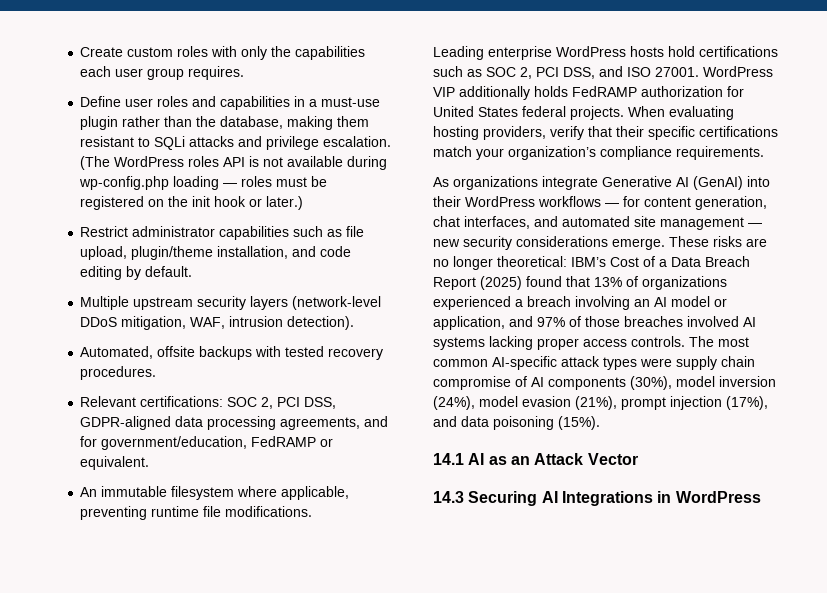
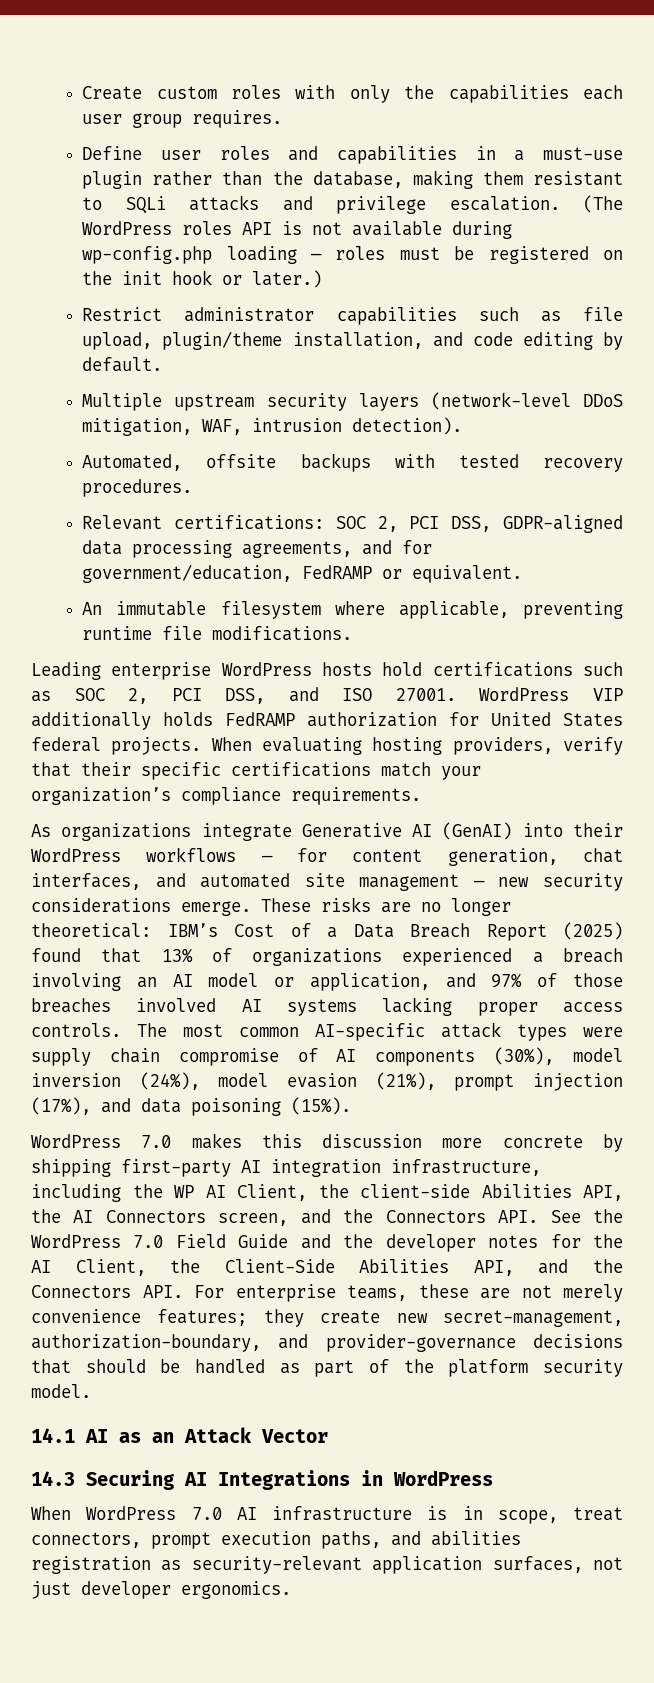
+ WordPress 7.0 makes this discussion more concrete by shipping first-party AI integration infrastructure, including the WP AI Client, the client-side Abilities API, the AI Connectors screen, and the Connectors API. See the WordPress 7.0 Field Guide and the developer notes for the AI Client, the Client-Side Abilities API, and the Connectors API. For enterprise teams, these are not merely convenience features; they create new secret-management, authorization-boundary, and provider-governance decisions that should be handled as part of the platform security model.
+ When WordPress 7.0 AI infrastructure is in scope, treat connectors, prompt execution paths, and abilities registration as security-relevant application surfaces, not just developer ergonomics.

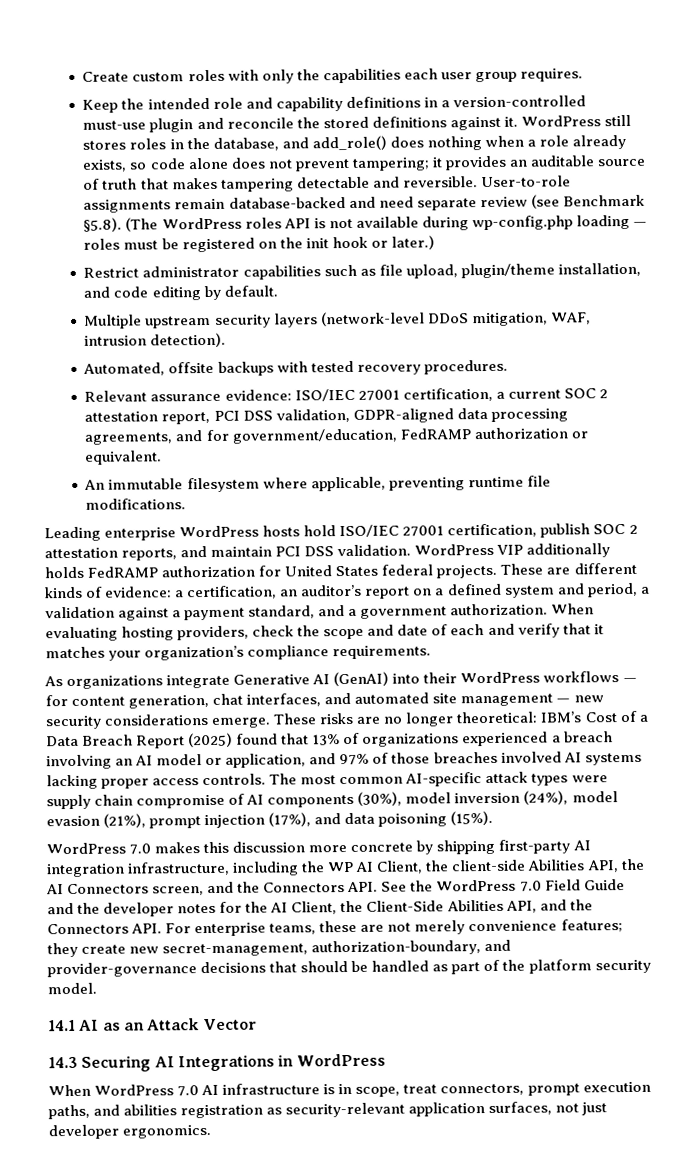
- Define user roles and capabilities in a must-use plugin rather than the database, making them resistant to SQLi attacks and privilege escalation. (The WordPress roles API is not available during wp-config.php loading — roles must be registered on the init hook or later.)
+ Keep the intended role and capability definitions in a version-controlled must-use plugin and reconcile the stored definitions against it. WordPress still stores roles in the database, and add_role() does nothing when a role already exists, so code alone does not prevent tampering; it provides an auditable source of truth that makes tampering detectable and reversible. User-to-role assignments remain database-backed and need separate review (see Benchmark §5.8). (The WordPress roles API is not available during wp-config.php loading — roles must be registered on the init hook or later.)
- Relevant certifications: SOC 2, PCI DSS, GDPR-aligned data processing agreements, and for government/education, FedRAMP or equivalent.
+ Relevant assurance evidence: ISO/IEC 27001 certification, a current SOC 2 attestation report, PCI DSS validation, GDPR-aligned data processing agreements, and for government/education, FedRAMP authorization or equivalent.
- Leading enterprise WordPress hosts hold certifications such as SOC 2, PCI DSS, and ISO 27001.
+ Leading enterprise WordPress hosts hold ISO/IEC 27001 certification, publish SOC 2 attestation reports, and maintain PCI DSS validation.
- When evaluating hosting providers, verify that their specific certifications match your organization’s compliance requirements.
+ These are different kinds of evidence: a certification, an auditor’s report on a defined system and period, a validation against a payment standard, and a government authorization. When evaluating hosting providers, check the scope and date of each and verify that it matches your organization’s compliance requirements.

